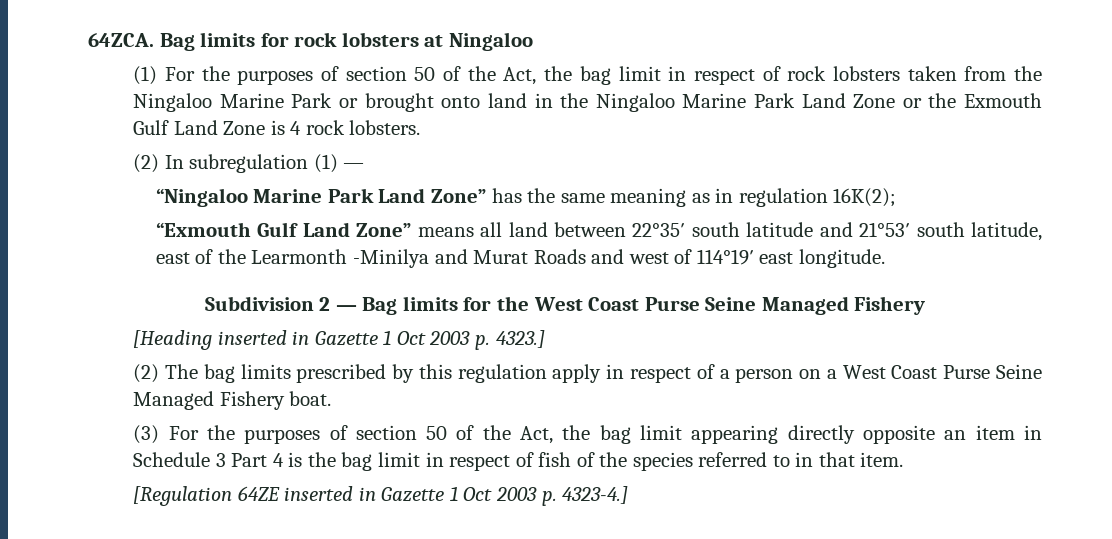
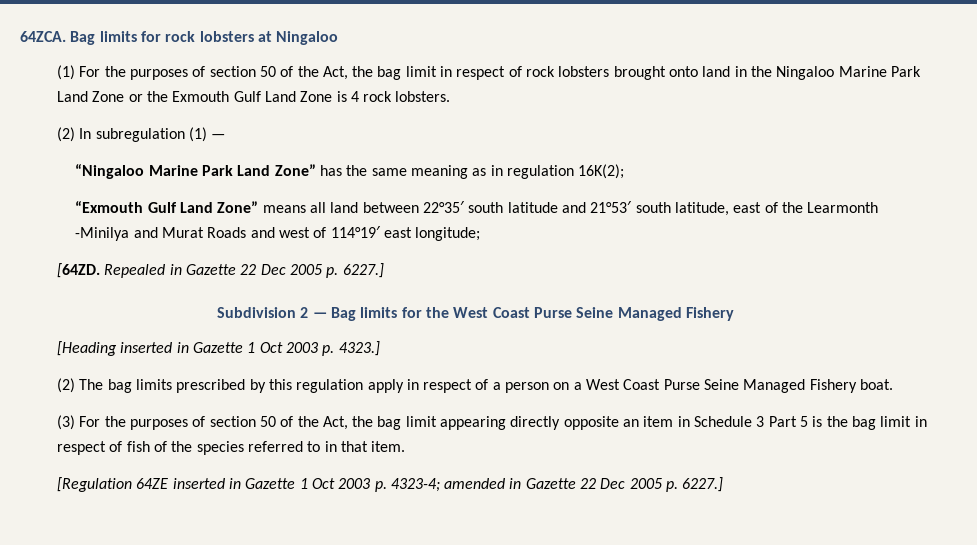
- (1) For the purposes of section 50 of the Act, the bag limit in respect of rock lobsters taken from the Ningaloo Marine Park or brought onto land in the Ningaloo Marine Park Land Zone or the Exmouth Gulf Land Zone is 4 rock lobsters.
+ (1) For the purposes of section 50 of the Act, the bag limit in respect of rock lobsters brought onto land in the Ningaloo Marine Park Land Zone or the Exmouth Gulf Land Zone is 4 rock lobsters.
- “Exmouth Gulf Land Zone” means all land between 22°35′ south latitude and 21°53′ south latitude, east of the Learmonth -Minilya and Murat Roads and west of 114°19′ east longitude.
+ “Exmouth Gulf Land Zone” means all land between 22°35′ south latitude and 21°53′ south latitude, east of the Learmonth -Minilya and Murat Roads and west of 114°19′ east longitude;
+ [64ZD. Repealed in Gazette 22 Dec 2005 p. 6227.]
- (3) For the purposes of section 50 of the Act, the bag limit appearing directly opposite an item in Schedule 3 Part 4 is the bag limit in respect of fish of the species referred to in that item.
+ (3) For the purposes of section 50 of the Act, the bag limit appearing directly opposite an item in Schedule 3 Part 5 is the bag limit in respect of fish of the species referred to in that item.
- [Regulation 64ZE inserted in Gazette 1 Oct 2003 p. 4323-4.]
+ [Regulation 64ZE inserted in Gazette 1 Oct 2003 p. 4323-4; amended in Gazette 22 Dec 2005 p. 6227.]

